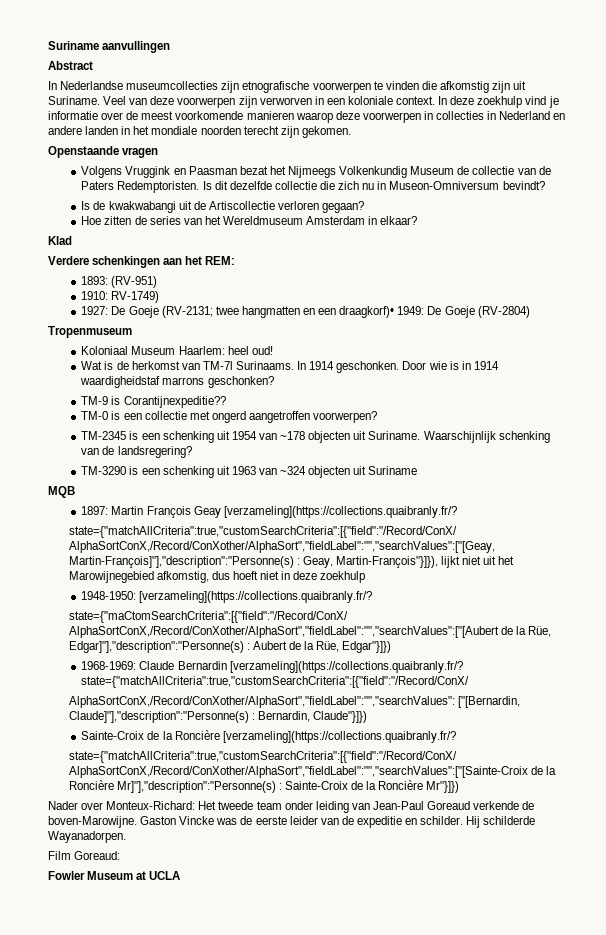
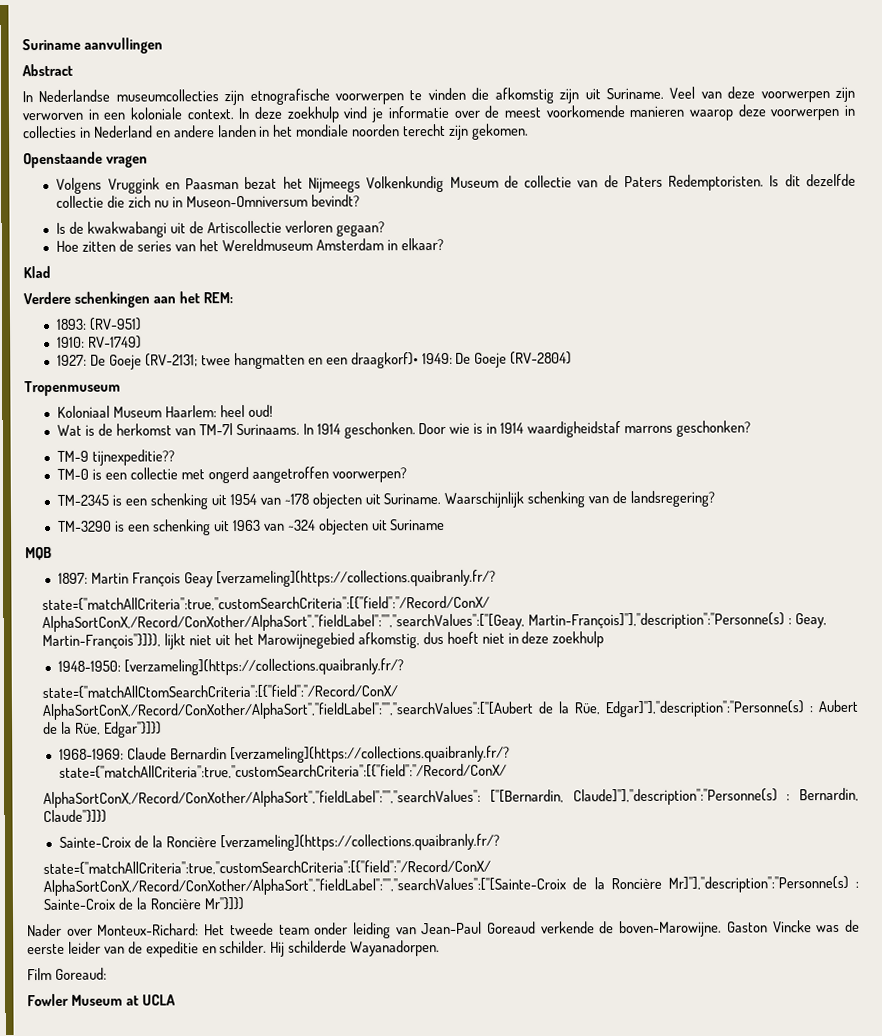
- TM-9 is Corantijnexpeditie??
+ TM-9 tijnexpeditie??
- state={"maCtomSearchCriteria":[{"field":"/Record/ConX/ AlphaSortConX,/Record/ConXother/AlphaSort","fieldLabel":"","searchValues":["[Aubert de la Rüe, Edgar]"],"description":"Personne(s) : Aubert de la Rüe, Edgar"}]})
+ state={"matchAllCtomSearchCriteria":[{"field":"/Record/ConX/ AlphaSortConX,/Record/ConXother/AlphaSort","fieldLabel":"","searchValues":["[Aubert de la Rüe, Edgar]"],"description":"Personne(s) : Aubert de la Rüe, Edgar"}]})

